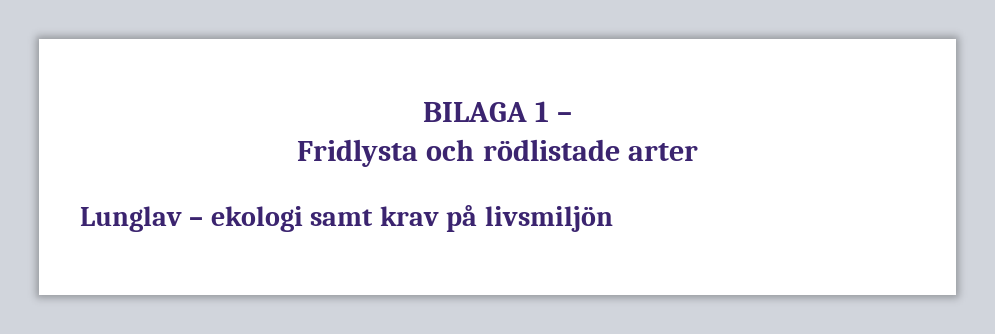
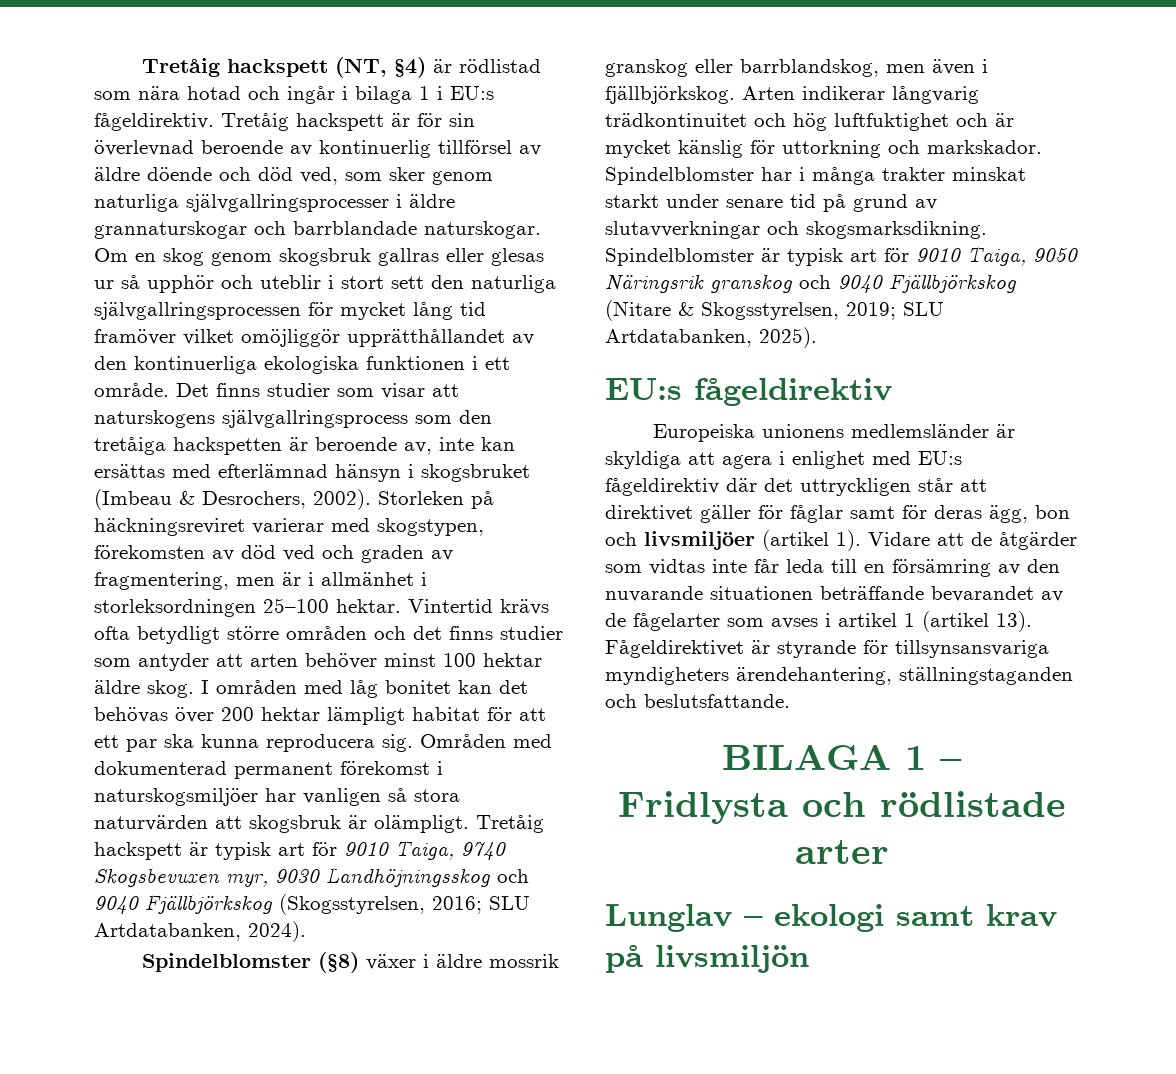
+ Tretåig hackspett (NT, §4) är rödlistad som nära hotad och ingår i bilaga 1 i EU:s fågeldirektiv. Tretåig hackspett är för sin överlevnad beroende av kontinuerlig tillförsel av äldre döende och död ved, som sker genom naturliga självgallringsprocesser i äldre grannaturskogar och barrblandade naturskogar. Om en skog genom skogsbruk gallras eller glesas ur så upphör och uteblir i stort sett den naturliga självgallringsprocessen för mycket lång tid framöver vilket omöjliggör upprätthållandet av den kontinuerliga ekologiska funktionen i ett område. Det finns studier som visar att naturskogens självgallringsprocess som den tretåiga hackspetten är beroende av, inte kan ersättas med efterlämnad hänsyn i skogsbruket (Imbeau & Desrochers, 2002). Storleken på häckningsreviret varierar med skogstypen, förekomsten av död ved och graden av fragmentering, men är i allmänhet i storleksordningen 25–100 hektar. Vintertid krävs ofta betydligt större områden och det finns studier som antyder att arten behöver minst 100 hektar äldre skog. I områden med låg bonitet kan det behövas över 200 hektar lämpligt habitat för att ett par ska kunna reproducera sig. Områden med dokumenterad permanent förekomst i naturskogsmiljöer har vanligen så stora naturvärden att skogsbruk är olämpligt. Tretåig hackspett är typisk art för 9010 Taiga, 9740 Skogsbevuxen myr, 9030 Landhöjningsskog och 9040 Fjällbjörkskog (Skogsstyrelsen, 2016; SLU Artdatabanken, 2024).
+ Spindelblomster (§8) växer i äldre mossrik granskog eller barrblandskog, men även i fjällbjörkskog. Arten indikerar långvarig trädkontinuitet och hög luftfuktighet och är mycket känslig för uttorkning och markskador. Spindelblomster har i många trakter minskat starkt under senare tid på grund av slutavverkningar och skogsmarksdikning. Spindelblomster är typisk art för 9010 Taiga, 9050 Näringsrik granskog och 9040 Fjällbjörkskog (Nitare & Skogsstyrelsen, 2019; SLU Artdatabanken, 2025).
+ EU:s fågeldirektiv
+ Europeiska unionens medlemsländer är skyldiga att agera i enlighet med EU:s fågeldirektiv där det uttryckligen står att direktivet gäller för fåglar samt för deras ägg, bon och livsmiljöer (artikel 1). Vidare att de åtgärder som vidtas inte får leda till en försämring av den nuvarande situationen beträffande bevarandet av de fågelarter som avses i artikel 1 (artikel 13). Fågeldirektivet är styrande för tillsynsansvariga myndigheters ärendehantering, ställningstaganden och beslutsfattande.

